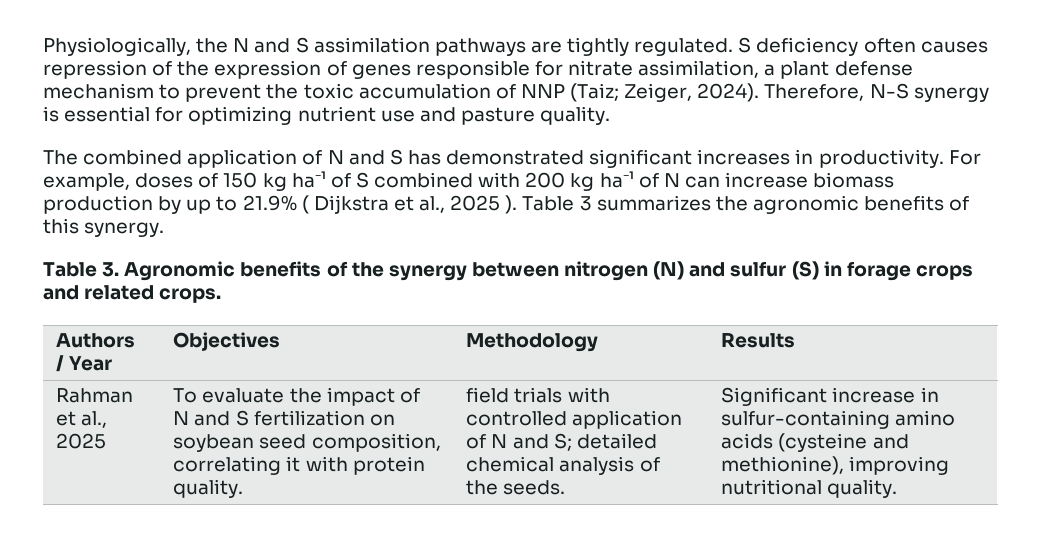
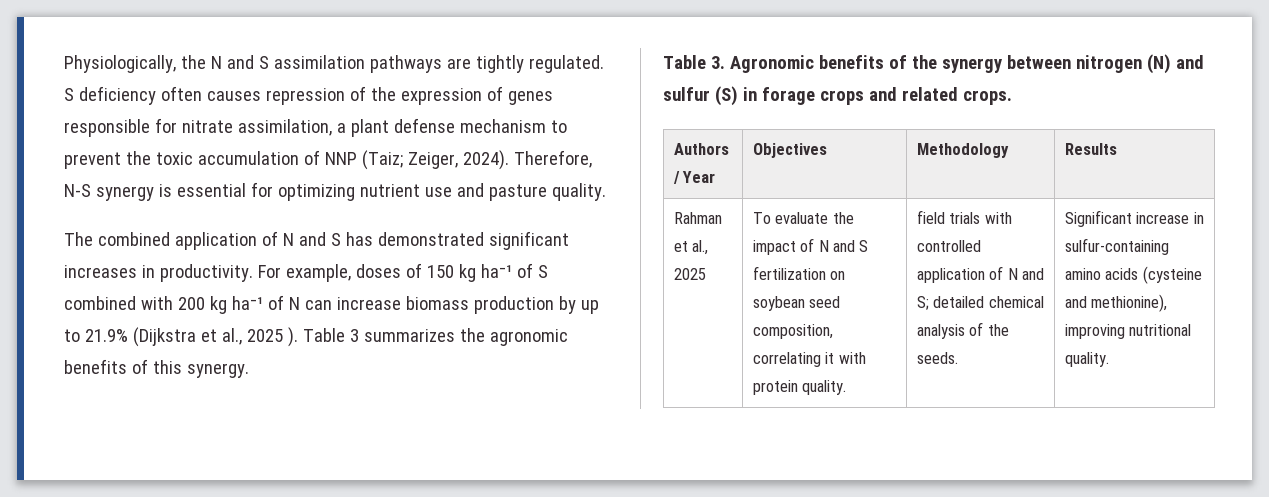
- For example, doses of 150 kg ha⁻¹ of S combined with 200 kg ha⁻¹ of N can increase biomass production by up to 21.9% ( Dijkstra et al., 2025 ).
+ For example, doses of 150 kg ha⁻¹ of S combined with 200 kg ha⁻¹ of N can increase biomass production by up to 21.9% (Dijkstra et al., 2025 ).

